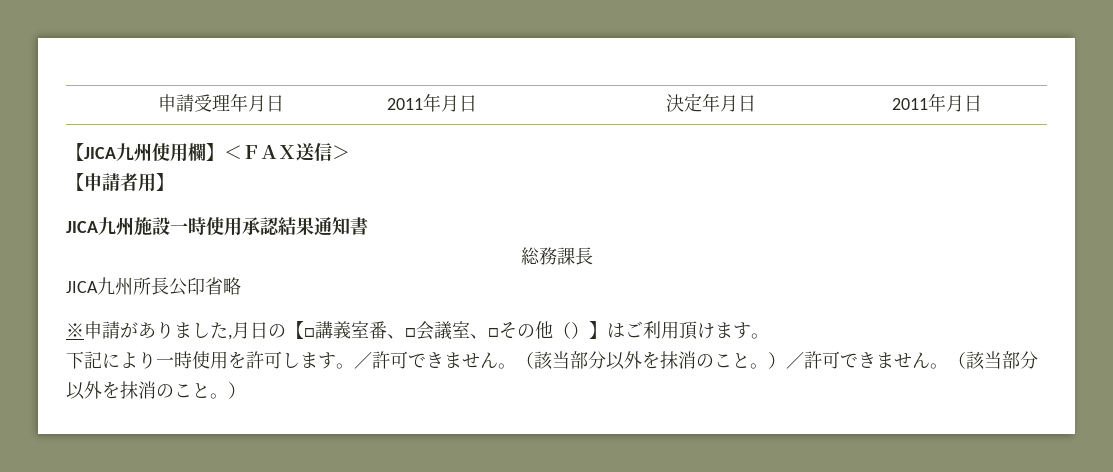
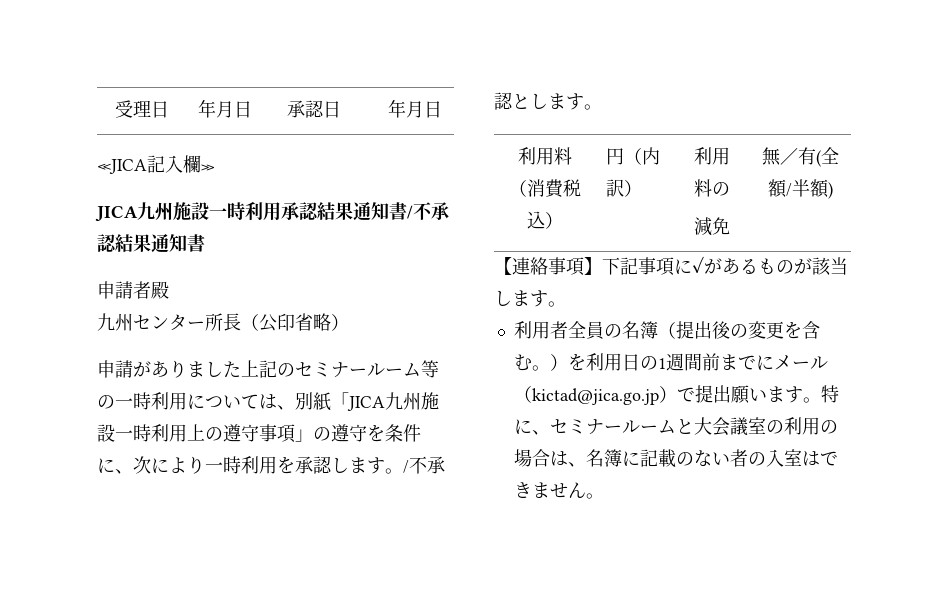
- 申請受理年月日 | 2011年月日 | 決定年月日 | 2011年月日
- 【JICA九州使用欄】＜ＦＡＸ送信＞
- 【申請者用】
- JICA九州施設一時使用承認結果通知書
- 総務課長
- JICA九州所長公印省略
- ※申請がありました,月日の【□講義室番、□会議室、□その他（）】はご利用頂けます。
- 下記により一時使用を許可します。／許可できません。（該当部分以外を抹消のこと。）／許可できません。（該当部分以外を抹消のこと。）
+ 受理日 | 年月日 | 承認日 | 年月日
+ ≪JICA記入欄≫
+ JICA九州施設一時利用承認結果通知書/不承認結果通知書
+ 申請者殿
+ 九州センター所長（公印省略）
+ 申請がありました上記のセミナールーム等の一時利用については、別紙「JICA九州施設一時利用上の遵守事項」の遵守を条件に、次により一時利用を承認します。/不承認とします。
+ 利用料（消費税込） | 円（内訳） | 利用料の
+ 減免 | 無／有(全額/半額)
+ 【連絡事項】下記事項に✓があるものが該当します。
+ 利用者全員の名簿（提出後の変更を含む。）を利用日の1週間前までにメール（kictad@jica.go.jp）で提出願います。特に、セミナールームと大会議室の利用の場合は、名簿に記載のない者の入室はできません。

